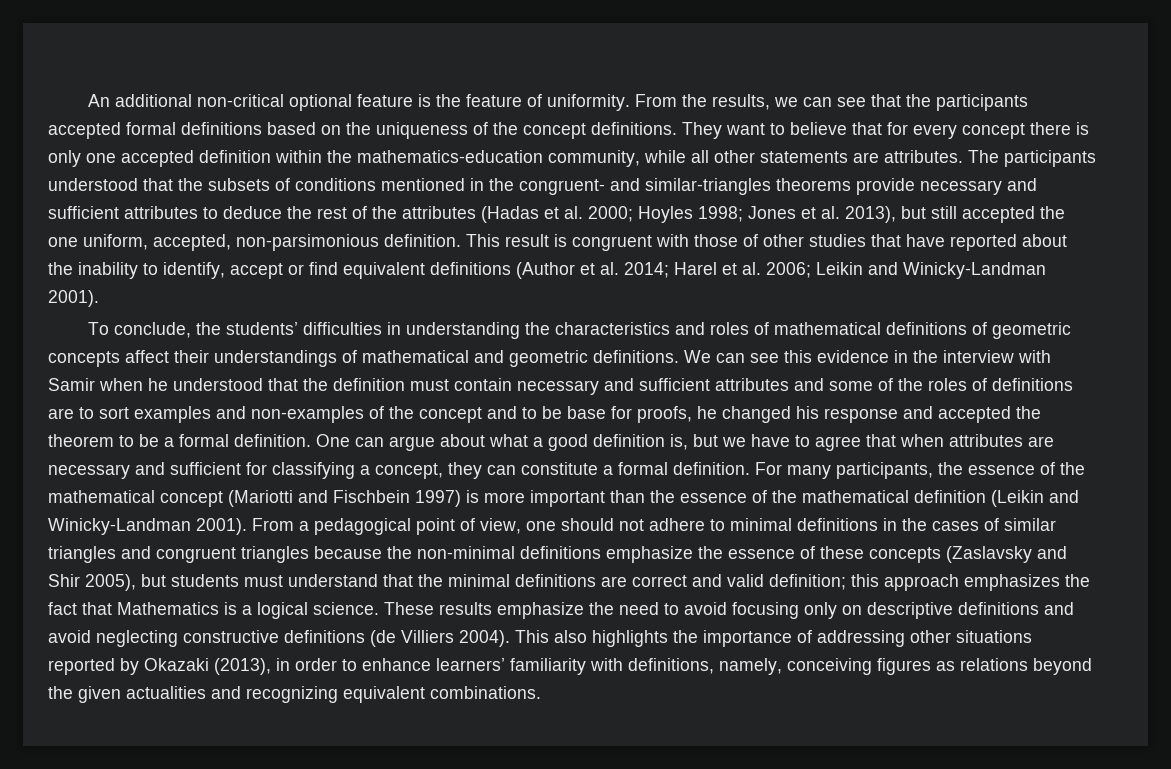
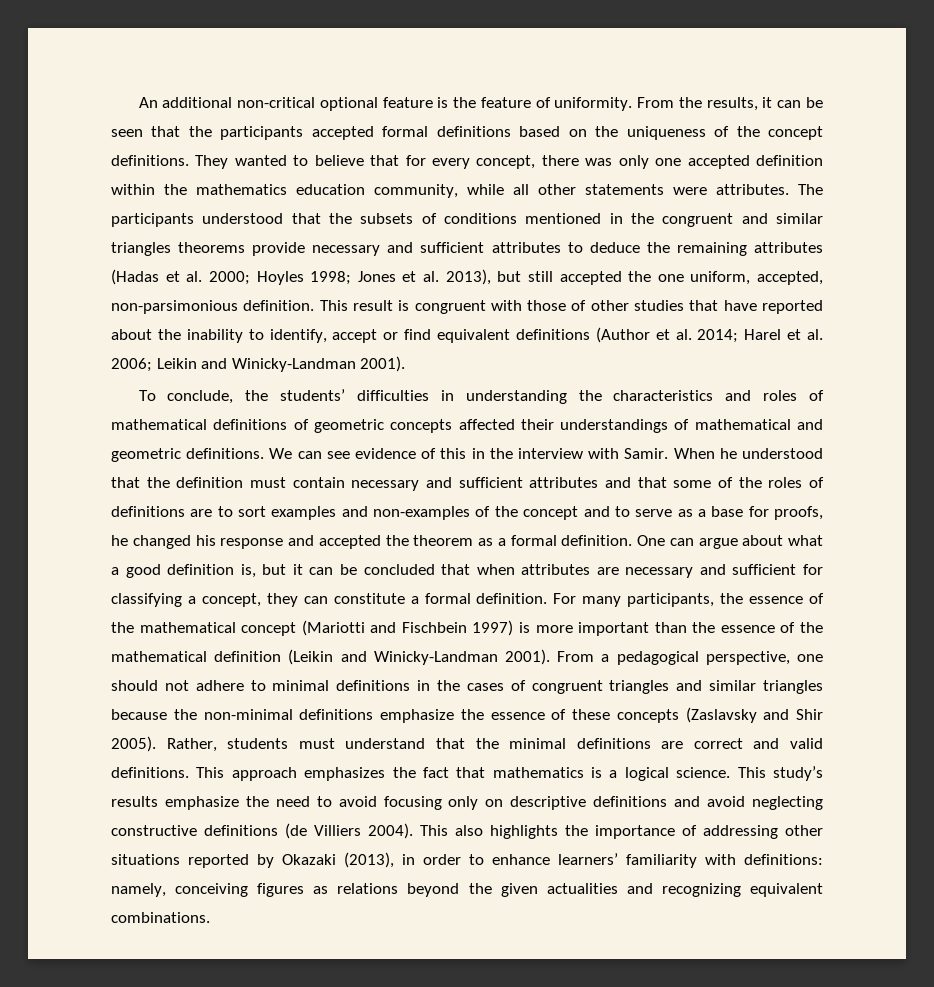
- From the results, we can see that the participants accepted formal definitions based on the uniqueness of the concept definitions.
+ From the results, it can be seen that the participants accepted formal definitions based on the uniqueness of the concept definitions.
- They want to believe that for every concept there is only one accepted definition within the mathematics-education community, while all other statements are attributes.
+ They wanted to believe that for every concept, there was only one accepted definition within the mathematics education community, while all other statements were attributes.
- The participants understood that the subsets of conditions mentioned in the congruent- and similar-triangles theorems provide necessary and sufficient attributes to deduce the rest of the attributes (Hadas et al. 2000; Hoyles 1998; Jones et al. 2013), but still accepted the one uniform, accepted, non-parsimonious definition.
+ The participants understood that the subsets of conditions mentioned in the congruent and similar triangles theorems provide necessary and sufficient attributes to deduce the remaining attributes (Hadas et al. 2000; Hoyles 1998; Jones et al. 2013), but still accepted the one uniform, accepted, non-parsimonious definition.
- To conclude, the students’ difficulties in understanding the characteristics and roles of mathematical definitions of geometric concepts affect their understandings of mathematical and geometric definitions.
+ To conclude, the students’ difficulties in understanding the characteristics and roles of mathematical definitions of geometric concepts affected their understandings of mathematical and geometric definitions.
- We can see this evidence in the interview with Samir when he understood that the definition must contain necessary and sufficient attributes and some of the roles of definitions are to sort examples and non-examples of the concept and to be base for proofs, he changed his response and accepted the theorem to be a formal definition.
+ We can see evidence of this in the interview with Samir. When he understood that the definition must contain necessary and sufficient attributes and that some of the roles of definitions are to sort examples and non-examples of the concept and to serve as a base for proofs, he changed his response and accepted the theorem as a formal definition.
- One can argue about what a good definition is, but we have to agree that when attributes are necessary and sufficient for classifying a concept, they can constitute a formal definition.
+ One can argue about what a good definition is, but it can be concluded that when attributes are necessary and sufficient for classifying a concept, they can constitute a formal definition.
- From a pedagogical point of view, one should not adhere to minimal definitions in the cases of similar triangles and congruent triangles because the non-minimal definitions emphasize the essence of these concepts (Zaslavsky and Shir 2005), but students must understand that the minimal definitions are correct and valid definition; this approach emphasizes the fact that Mathematics is a logical science.
+ From a pedagogical perspective, one should not adhere to minimal definitions in the cases of congruent triangles and similar triangles because the non-minimal definitions emphasize the essence of these concepts (Zaslavsky and Shir 2005). Rather, students must understand that the minimal definitions are correct and valid definitions. This approach emphasizes the fact that mathematics is a logical science.
- These results emphasize the need to avoid focusing only on descriptive definitions and avoid neglecting constructive definitions (de Villiers 2004).
+ This study’s results emphasize the need to avoid focusing only on descriptive definitions and avoid neglecting constructive definitions (de Villiers 2004).
- This also highlights the importance of addressing other situations reported by Okazaki (2013), in order to enhance learners’ familiarity with definitions, namely, conceiving figures as relations beyond the given actualities and recognizing equivalent combinations.
+ This also highlights the importance of addressing other situations reported by Okazaki (2013), in order to enhance learners’ familiarity with definitions: namely, conceiving figures as relations beyond the given actualities and recognizing equivalent combinations.

